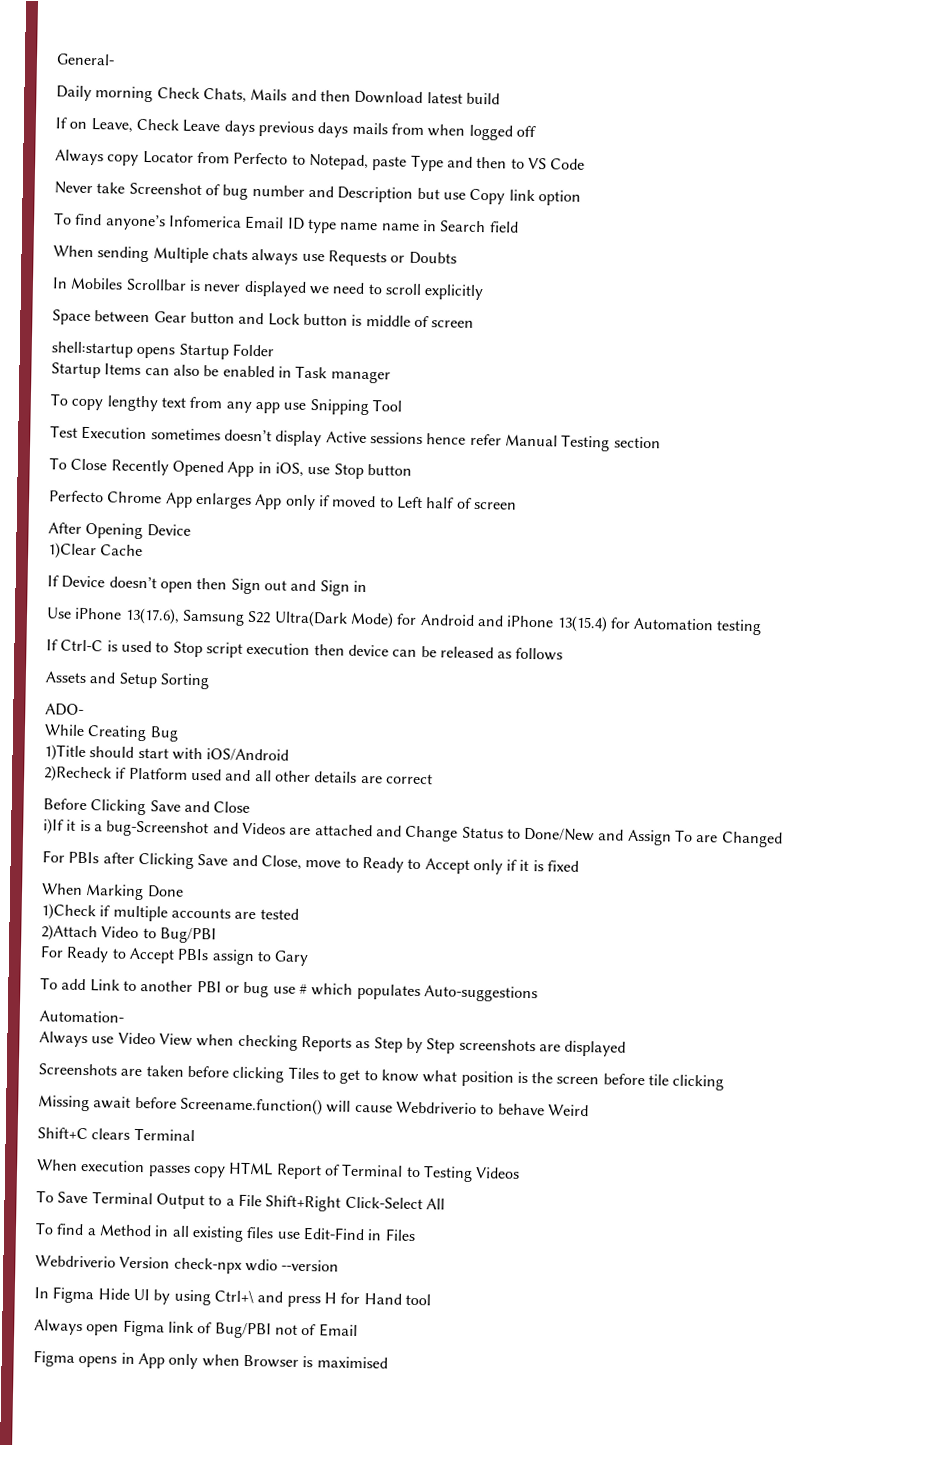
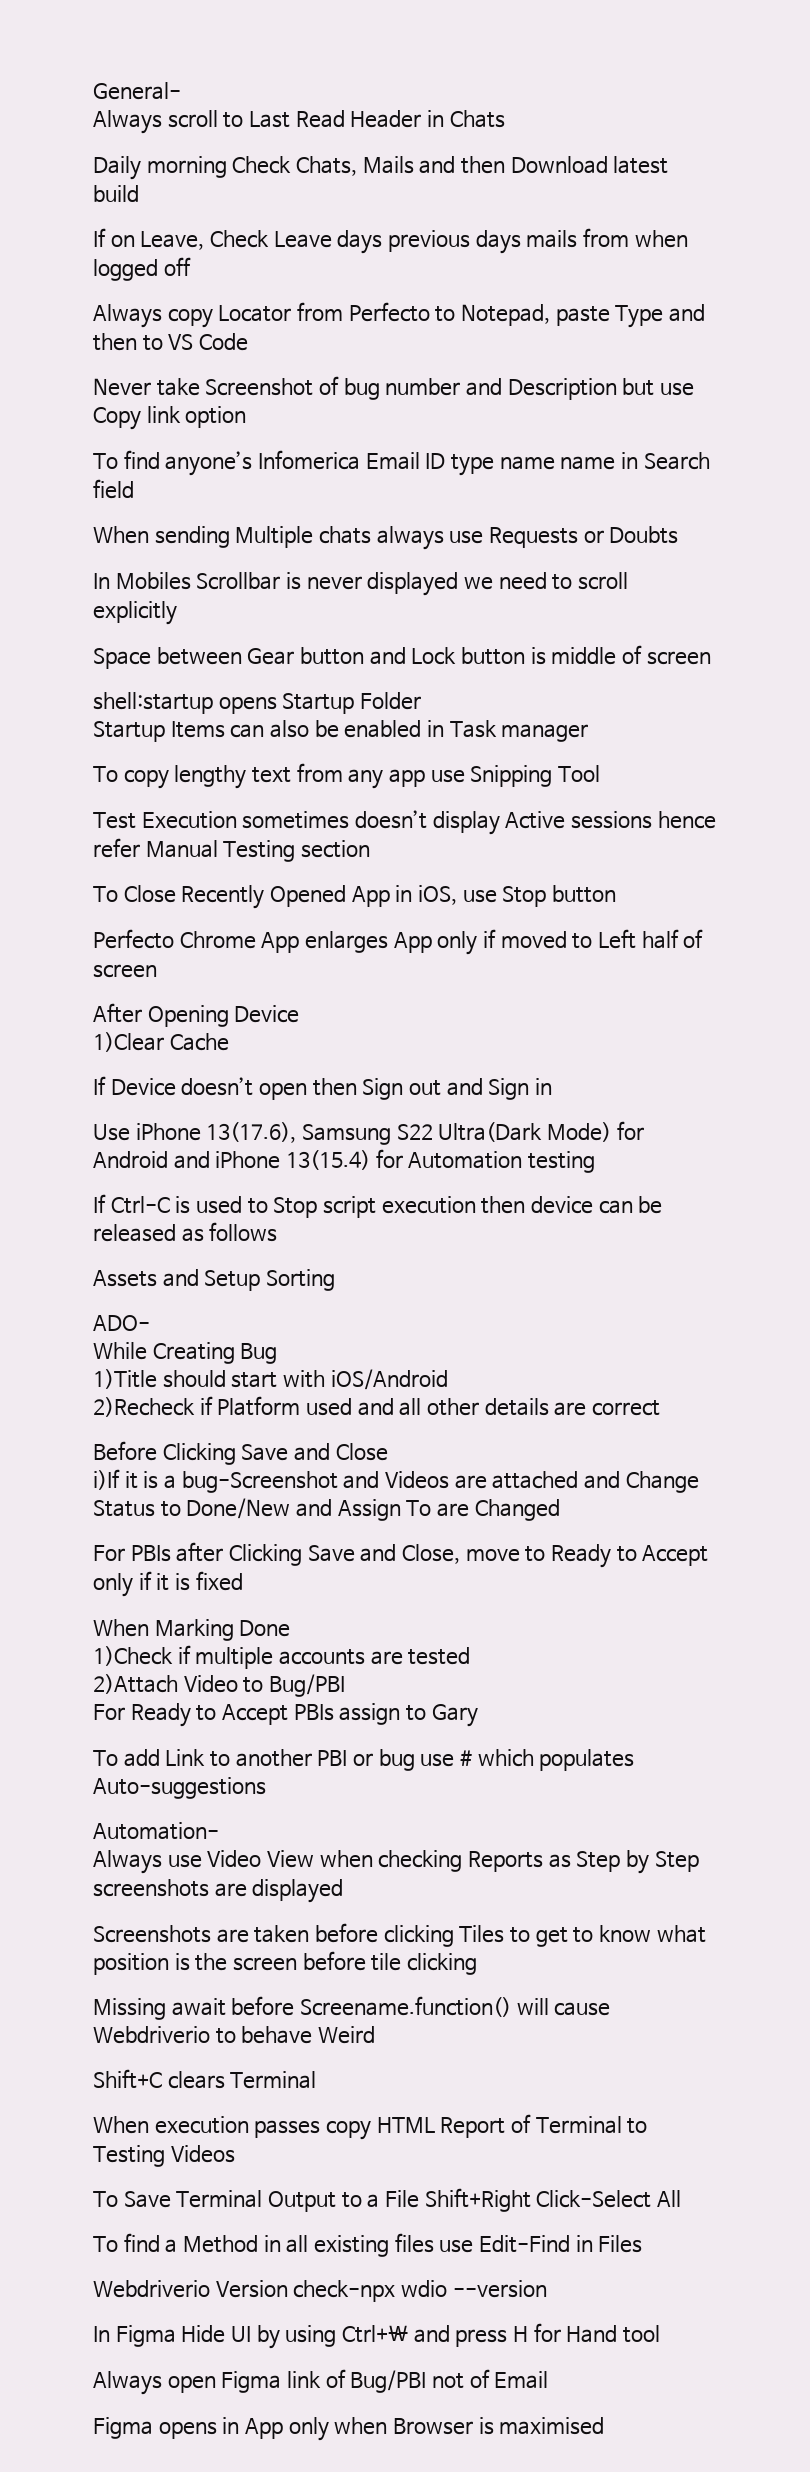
+ Always scroll to Last Read Header in Chats

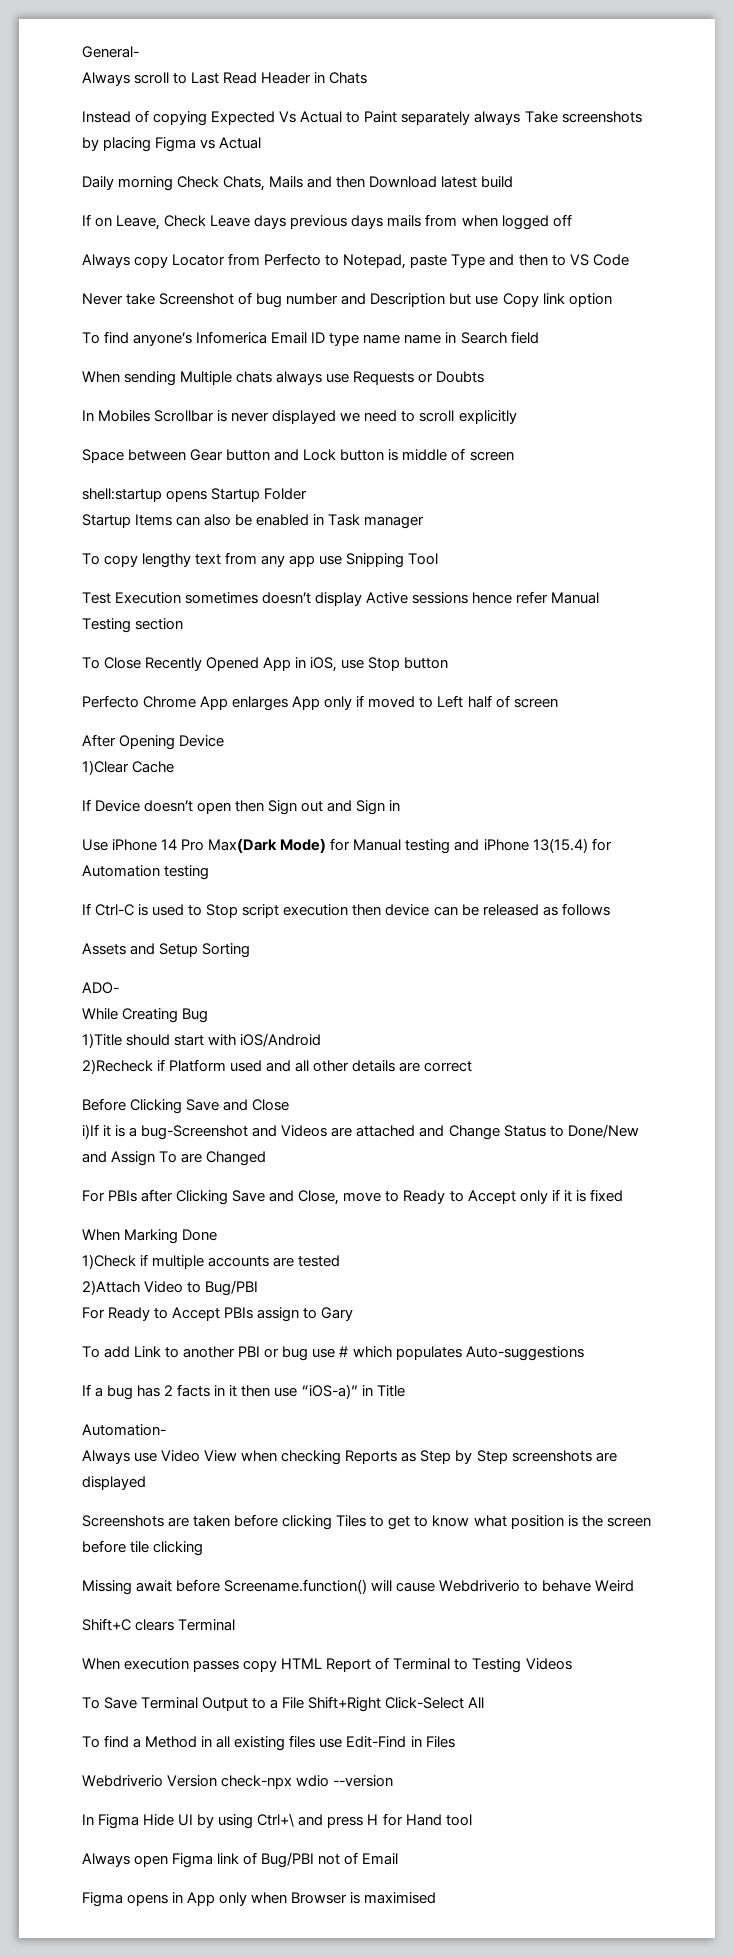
+ Instead of copying Expected Vs Actual to Paint separately always Take screenshots by placing Figma vs Actual
- Use iPhone 13(17.6), Samsung S22 Ultra(Dark Mode) for Android and iPhone 13(15.4) for Automation testing
+ Use iPhone 14 Pro Max(Dark Mode) for Manual testing and iPhone 13(15.4) for Automation testing
+ If a bug has 2 facts in it then use “iOS-a)” in Title

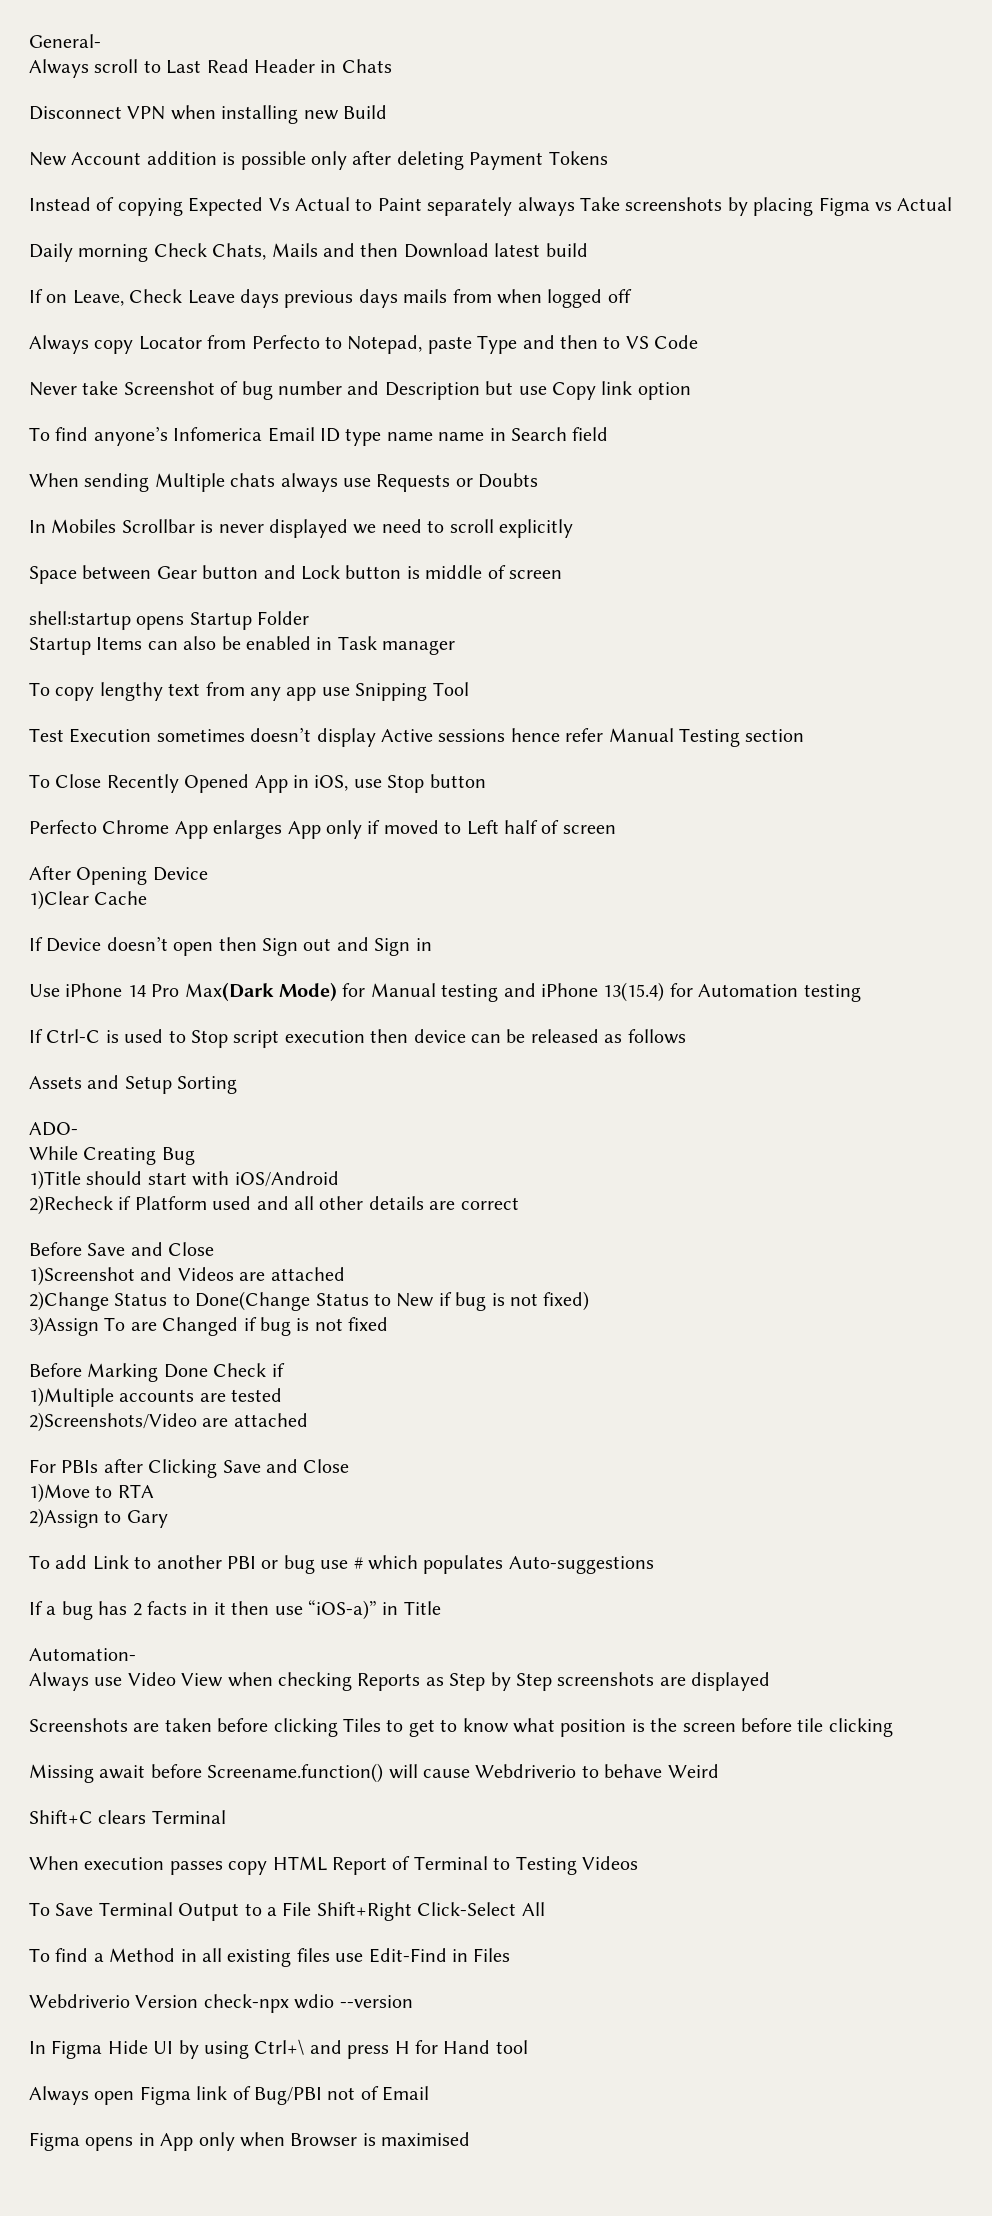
+ Disconnect VPN when installing new Build
+ New Account addition is possible only after deleting Payment Tokens
- Before Clicking Save and Close
- i)If it is a bug-Screenshot and Videos are attached and Change Status to Done/New and Assign To are Changed
+ Before Save and Close
+ 1)Screenshot and Videos are attached
+ 2)Change Status to Done(Change Status to New if bug is not fixed)
+ 3)Assign To are Changed if bug is not fixed
+ Before Marking Done Check if
+ 1)Multiple accounts are tested
+ 2)Screenshots/Video are attached
- For PBIs after Clicking Save and Close, move to Ready to Accept only if it is fixed
- When Marking Done
- 1)Check if multiple accounts are tested
- 2)Attach Video to Bug/PBI
- For Ready to Accept PBIs assign to Gary
+ For PBIs after Clicking Save and Close
+ 1)Move to RTA
+ 2)Assign to Gary

